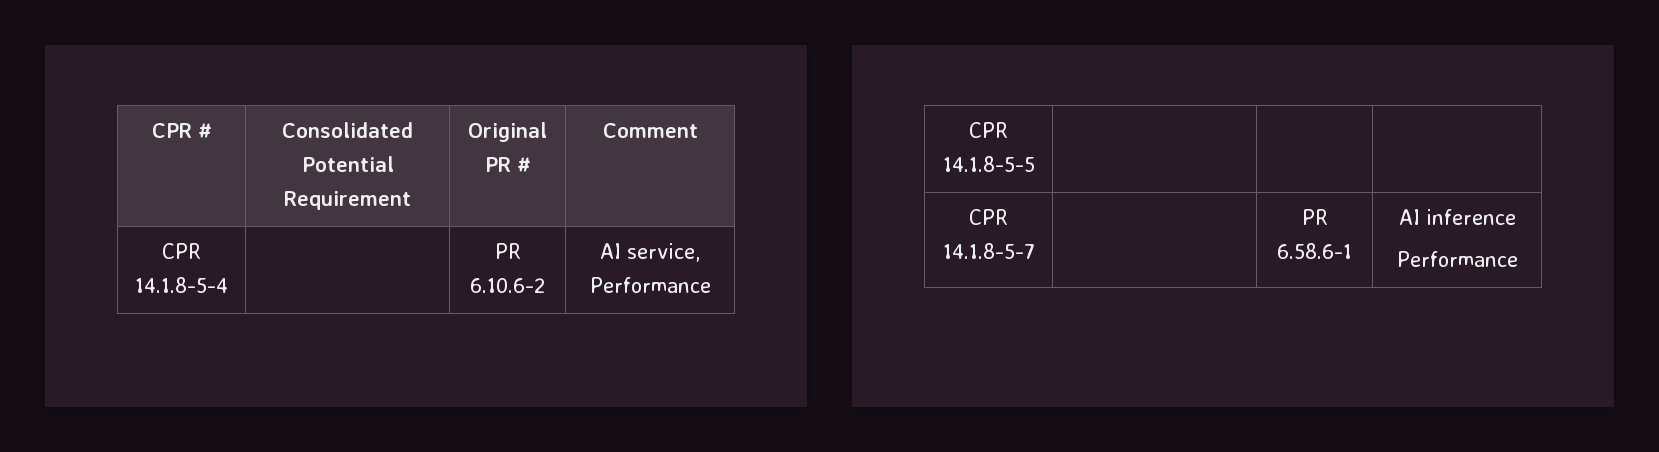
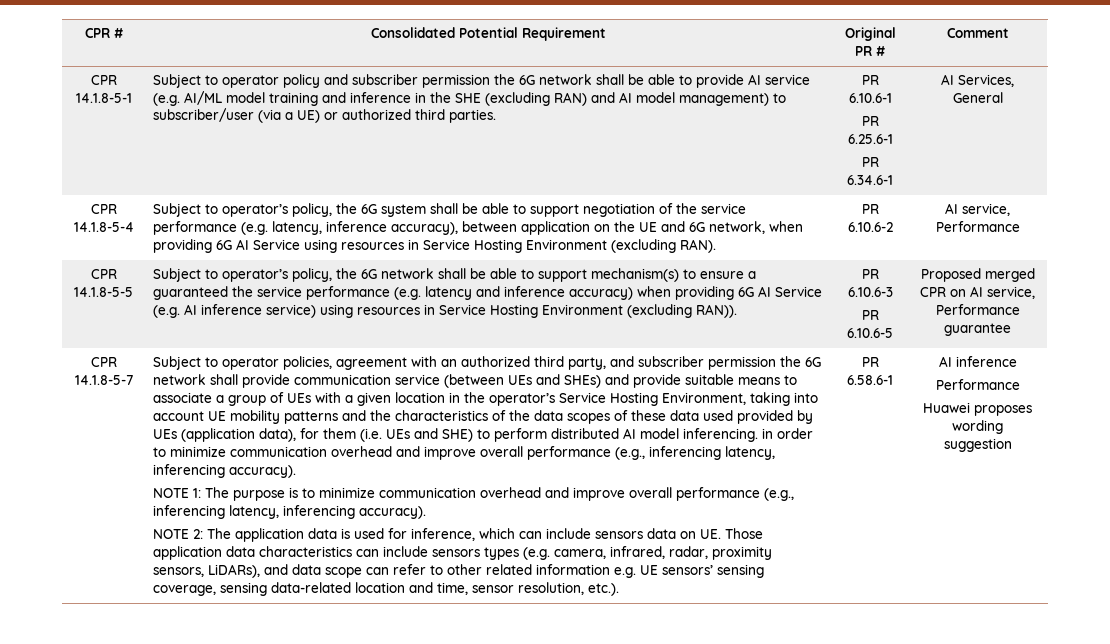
- CPR 14.1.8-5-4
+ CPR 14.1.8-5-1 | Subject to operator policy and subscriber permission the 6G network shall be able to provide AI service (e.g. AI/ML model training and inference in the SHE (excluding RAN) and AI model management) to subscriber/user (via a UE) or authorized third parties. | PR 6.10.6-1
+ PR 6.25.6-1
+ PR 6.34.6-1 | AI Services, General
+ CPR 14.1.8-5-4 | Subject to operator’s policy, the 6G system shall be able to support negotiation of the service performance (e.g. latency, inference accuracy), between application on the UE and 6G network, when providing 6G AI Service using resources in Service Hosting Environment (excluding RAN).
- CPR 14.1.8-5-7 | | PR 6.58.6-1 | AI inference
+ Subject to operator’s policy, the 6G network shall be able to support mechanism(s) to ensure a guaranteed the service performance (e.g. latency and inference accuracy) when providing 6G AI Service (e.g. AI inference service) using resources in Service Hosting Environment (excluding RAN)). | PR 6.10.6-3
+ PR 6.10.6-5 | Proposed merged CPR on AI service, Performance guarantee
+ CPR 14.1.8-5-7 | Subject to operator policies, agreement with an authorized third party, and subscriber permission the 6G network shall provide communication service (between UEs and SHEs) and provide suitable means to associate a group of UEs with a given location in the operator’s Service Hosting Environment, taking into account UE mobility patterns and the characteristics of the data scopes of these data used provided by UEs (application data), for them (i.e. UEs and SHE) to perform distributed AI model inferencing. in order to minimize communication overhead and improve overall performance (e.g., inferencing latency, inferencing accuracy).
+ NOTE 1: The purpose is to minimize communication overhead and improve overall performance (e.g., inferencing latency, inferencing accuracy).
+ NOTE 2: The application data is used for inference, which can include sensors data on UE. Those application data characteristics can include sensors types (e.g. camera, infrared, radar, proximity sensors, LiDARs), and data scope can refer to other related information e.g. UE sensors’ sensing coverage, sensing data-related location and time, sensor resolution, etc.). | PR 6.58.6-1 | AI inference
+ Huawei proposes wording suggestion

